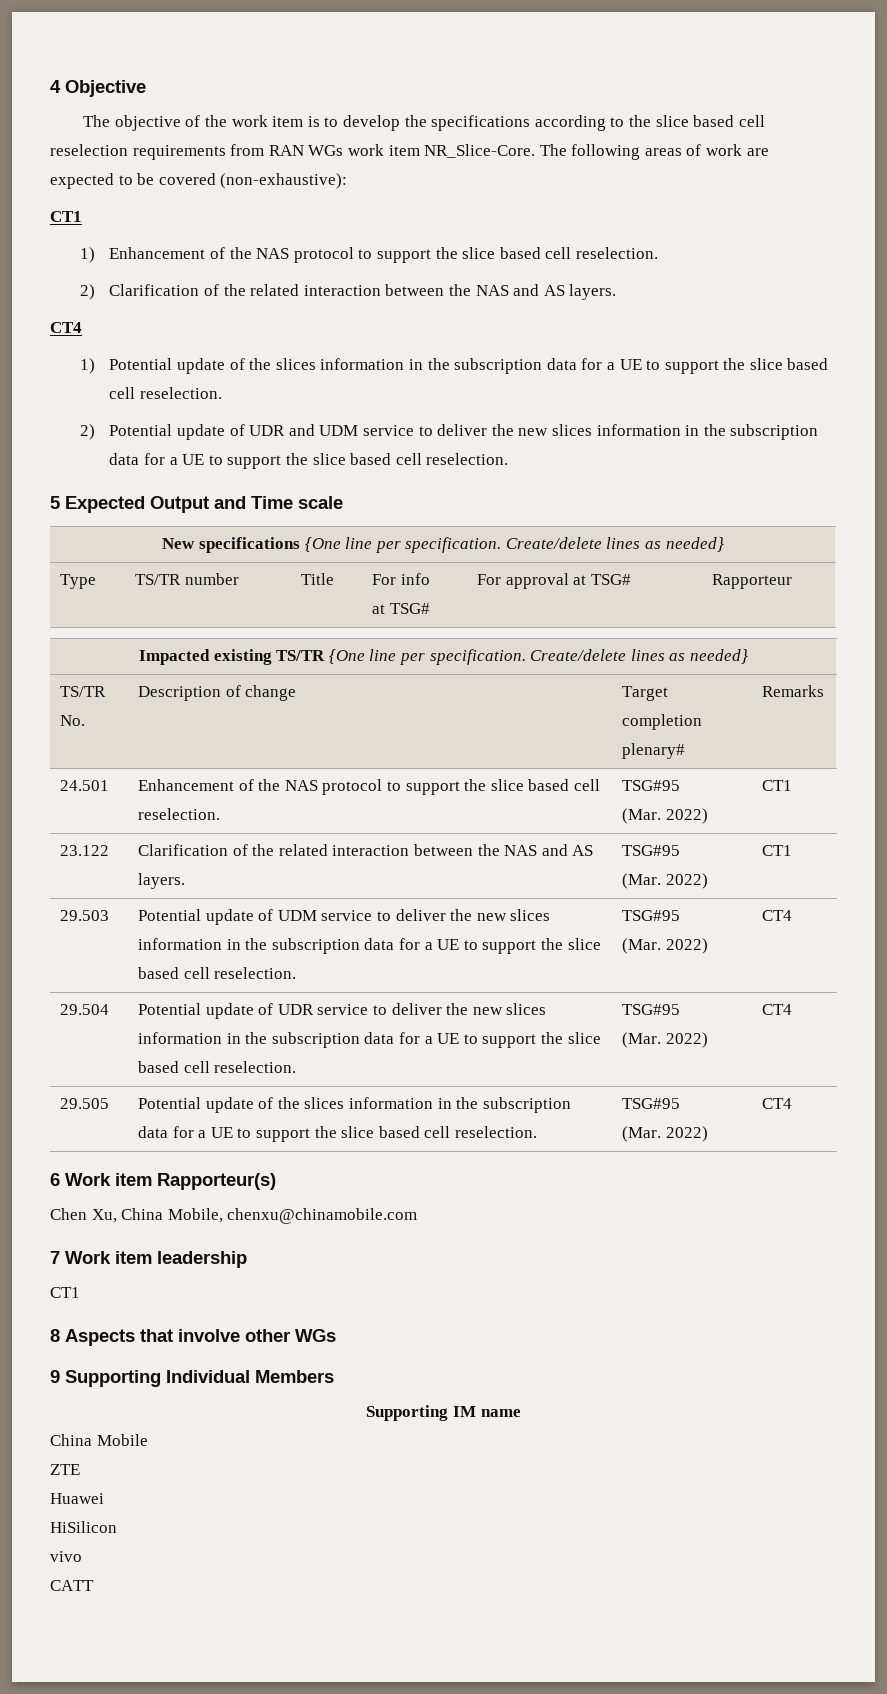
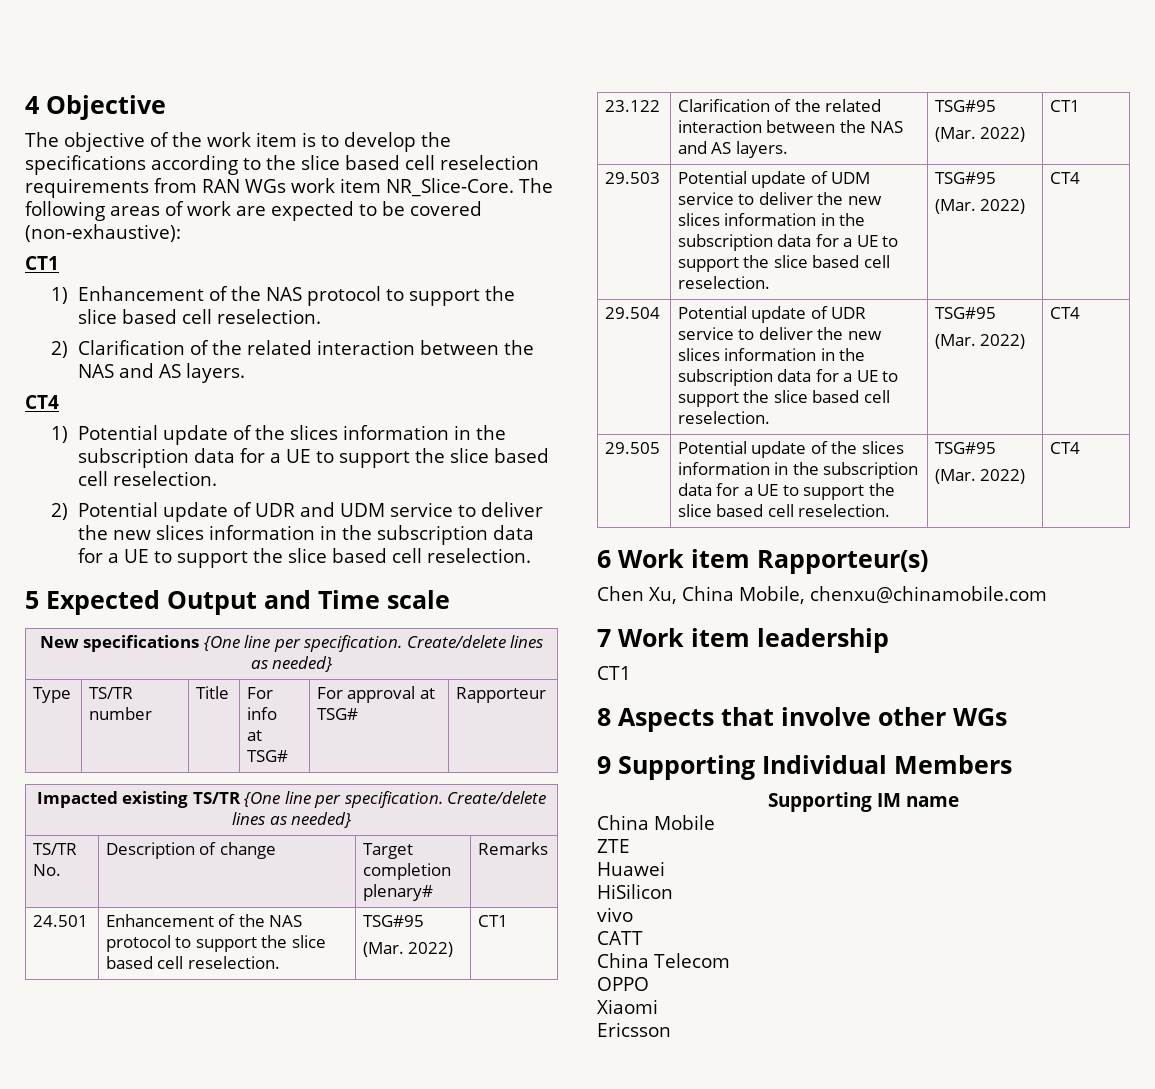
+ China Telecom
+ OPPO
+ Xiaomi
+ Ericsson

